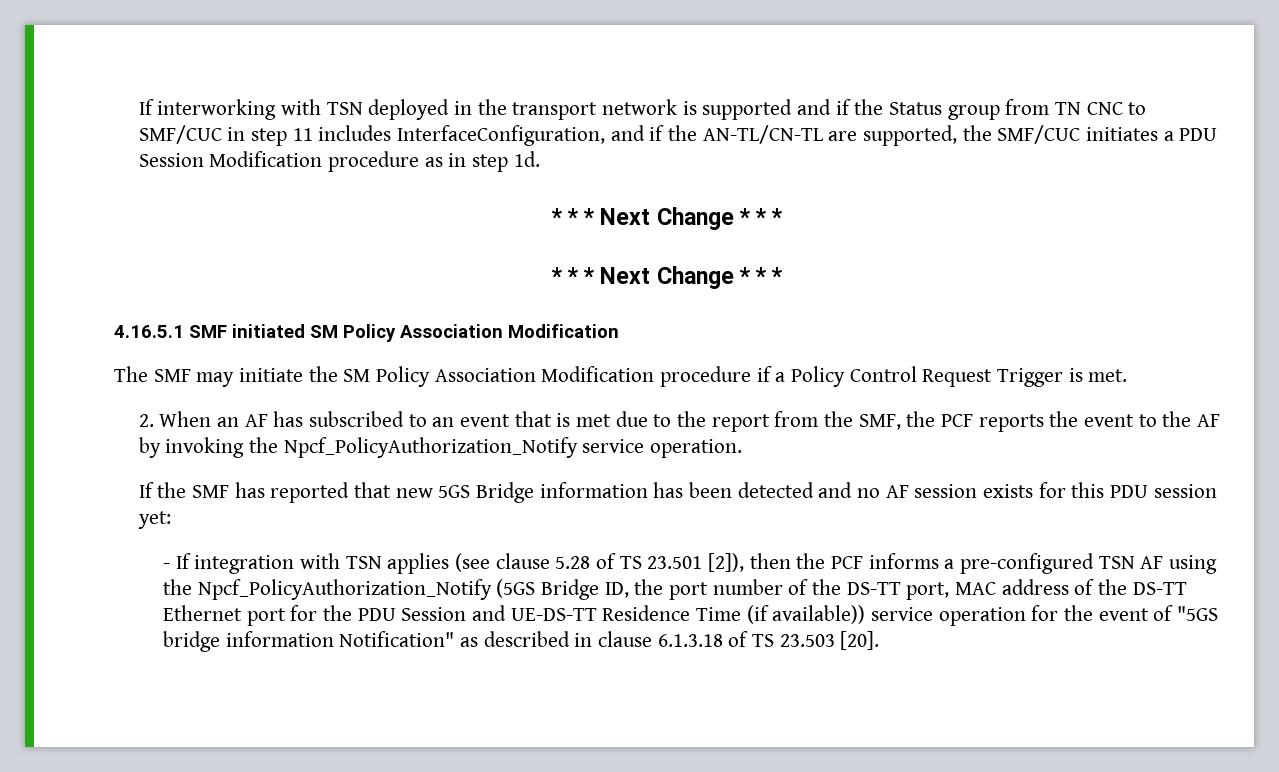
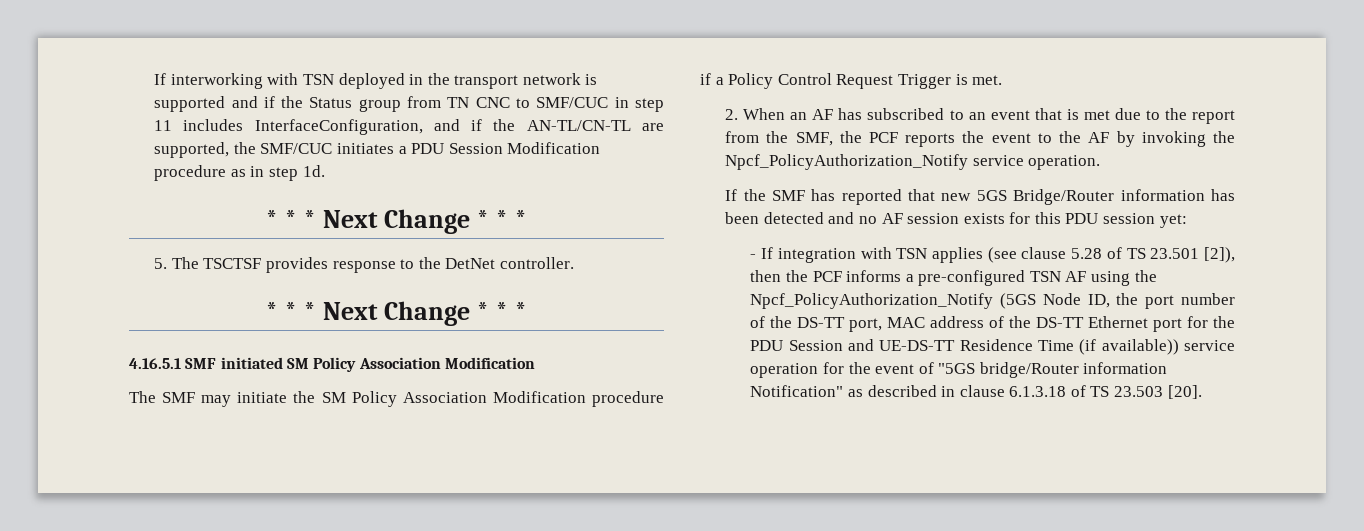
+ 5. The TSCTSF provides response to the DetNet controller.
- If the SMF has reported that new 5GS Bridge information has been detected and no AF session exists for this PDU session yet:
+ If the SMF has reported that new 5GS Bridge/Router information has been detected and no AF session exists for this PDU session yet:
- - If integration with TSN applies (see clause 5.28 of TS 23.501 [2]), then the PCF informs a pre-configured TSN AF using the Npcf_PolicyAuthorization_Notify (5GS Bridge ID, the port number of the DS-TT port, MAC address of the DS-TT Ethernet port for the PDU Session and UE-DS-TT Residence Time (if available)) service operation for the event of "5GS bridge information Notification" as described in clause 6.1.3.18 of TS 23.503 [20].
+ - If integration with TSN applies (see clause 5.28 of TS 23.501 [2]), then the PCF informs a pre-configured TSN AF using the Npcf_PolicyAuthorization_Notify (5GS Node ID, the port number of the DS-TT port, MAC address of the DS-TT Ethernet port for the PDU Session and UE-DS-TT Residence Time (if available)) service operation for the event of "5GS bridge/Router information Notification" as described in clause 6.1.3.18 of TS 23.503 [20].

